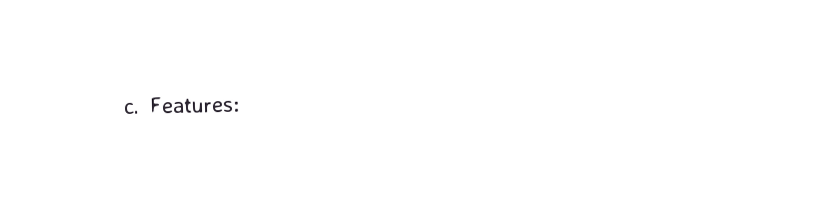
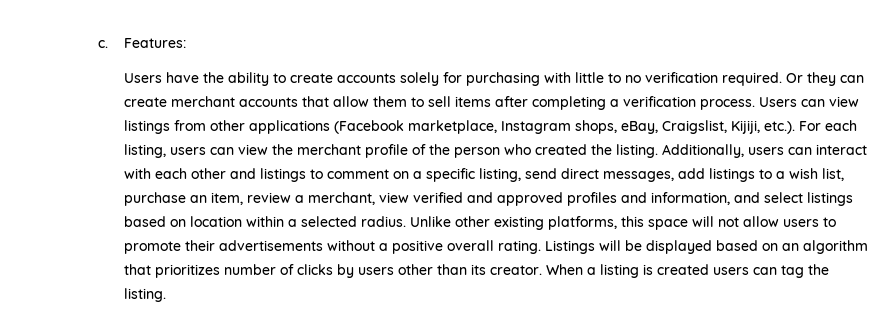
+ Users have the ability to create accounts solely for purchasing with little to no verification required. Or they can create merchant accounts that allow them to sell items after completing a verification process. Users can view listings from other applications (Facebook marketplace, Instagram shops, eBay, Craigslist, Kijiji, etc.). For each listing, users can view the merchant profile of the person who created the listing. Additionally, users can interact with each other and listings to comment on a specific listing, send direct messages, add listings to a wish list, purchase an item, review a merchant, view verified and approved profiles and information, and select listings based on location within a selected radius. Unlike other existing platforms, this space will not allow users to promote their advertisements without a positive overall rating. Listings will be displayed based on an algorithm that prioritizes number of clicks by users other than its creator. When a listing is created users can tag the listing.

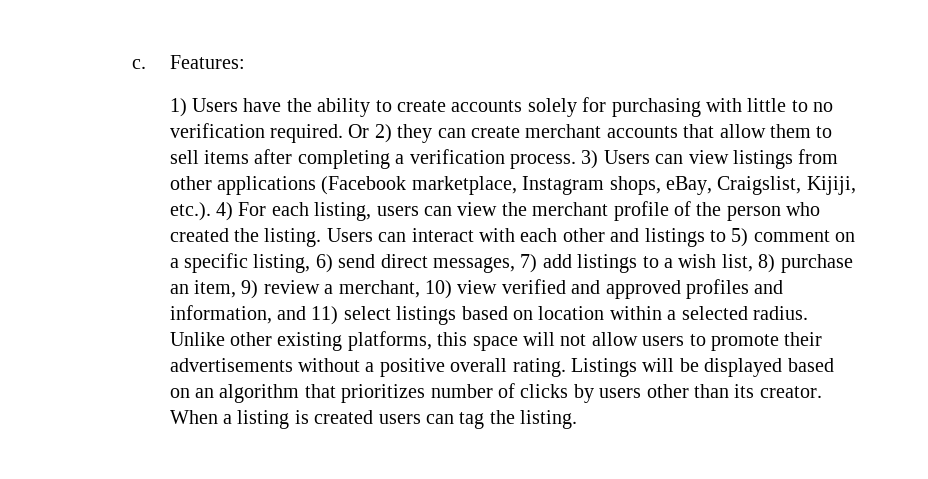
- Users have the ability to create accounts solely for purchasing with little to no verification required.
+ 1) Users have the ability to create accounts solely for purchasing with little to no verification required.
- Or they can create merchant accounts that allow them to sell items after completing a verification process.
+ Or 2) they can create merchant accounts that allow them to sell items after completing a verification process.
- Users can view listings from other applications (Facebook marketplace, Instagram shops, eBay, Craigslist, Kijiji, etc.). For each listing, users can view the merchant profile of the person who created the listing.
+ 3) Users can view listings from other applications (Facebook marketplace, Instagram shops, eBay, Craigslist, Kijiji, etc.). 4) For each listing, users can view the merchant profile of the person who created the listing.
- Additionally, users can interact with each other and listings to comment on a specific listing, send direct messages, add listings to a wish list, purchase an item, review a merchant, view verified and approved profiles and information, and select listings based on location within a selected radius.
+ Users can interact with each other and listings to 5) comment on a specific listing, 6) send direct messages, 7) add listings to a wish list, 8) purchase an item, 9) review a merchant, 10) view verified and approved profiles and information, and 11) select listings based on location within a selected radius.

